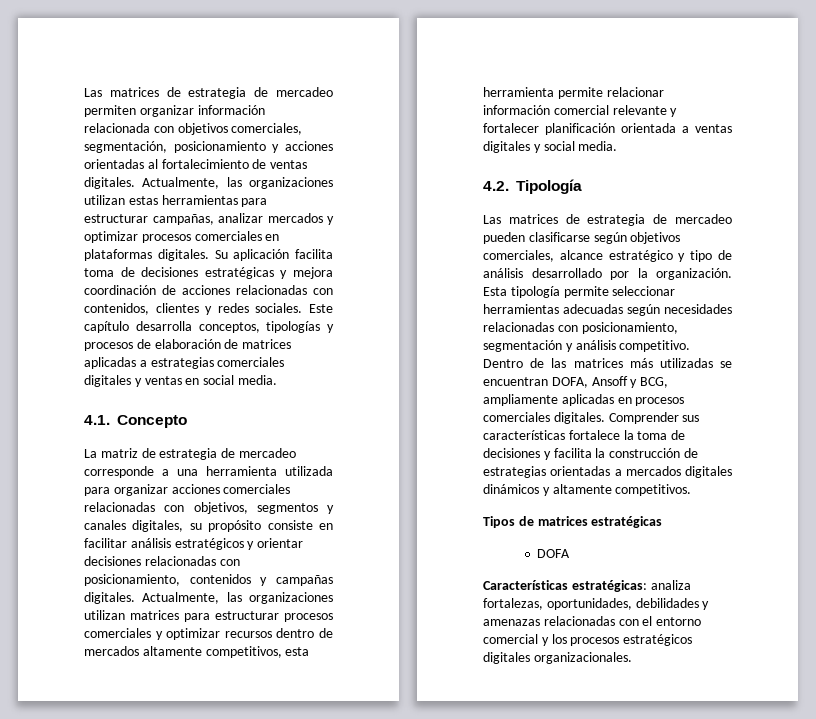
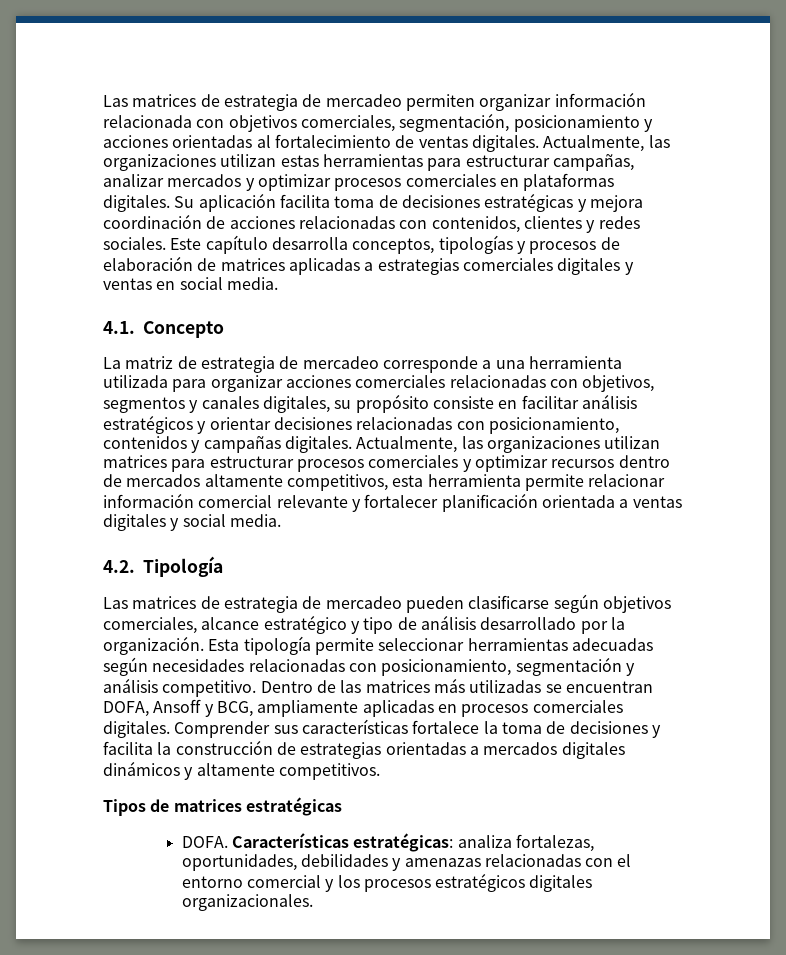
- DOFA
- Características estratégicas: analiza fortalezas, oportunidades, debilidades y amenazas relacionadas con el entorno comercial y los procesos estratégicos digitales organizacionales.
+ DOFA. Características estratégicas: analiza fortalezas, oportunidades, debilidades y amenazas relacionadas con el entorno comercial y los procesos estratégicos digitales organizacionales.

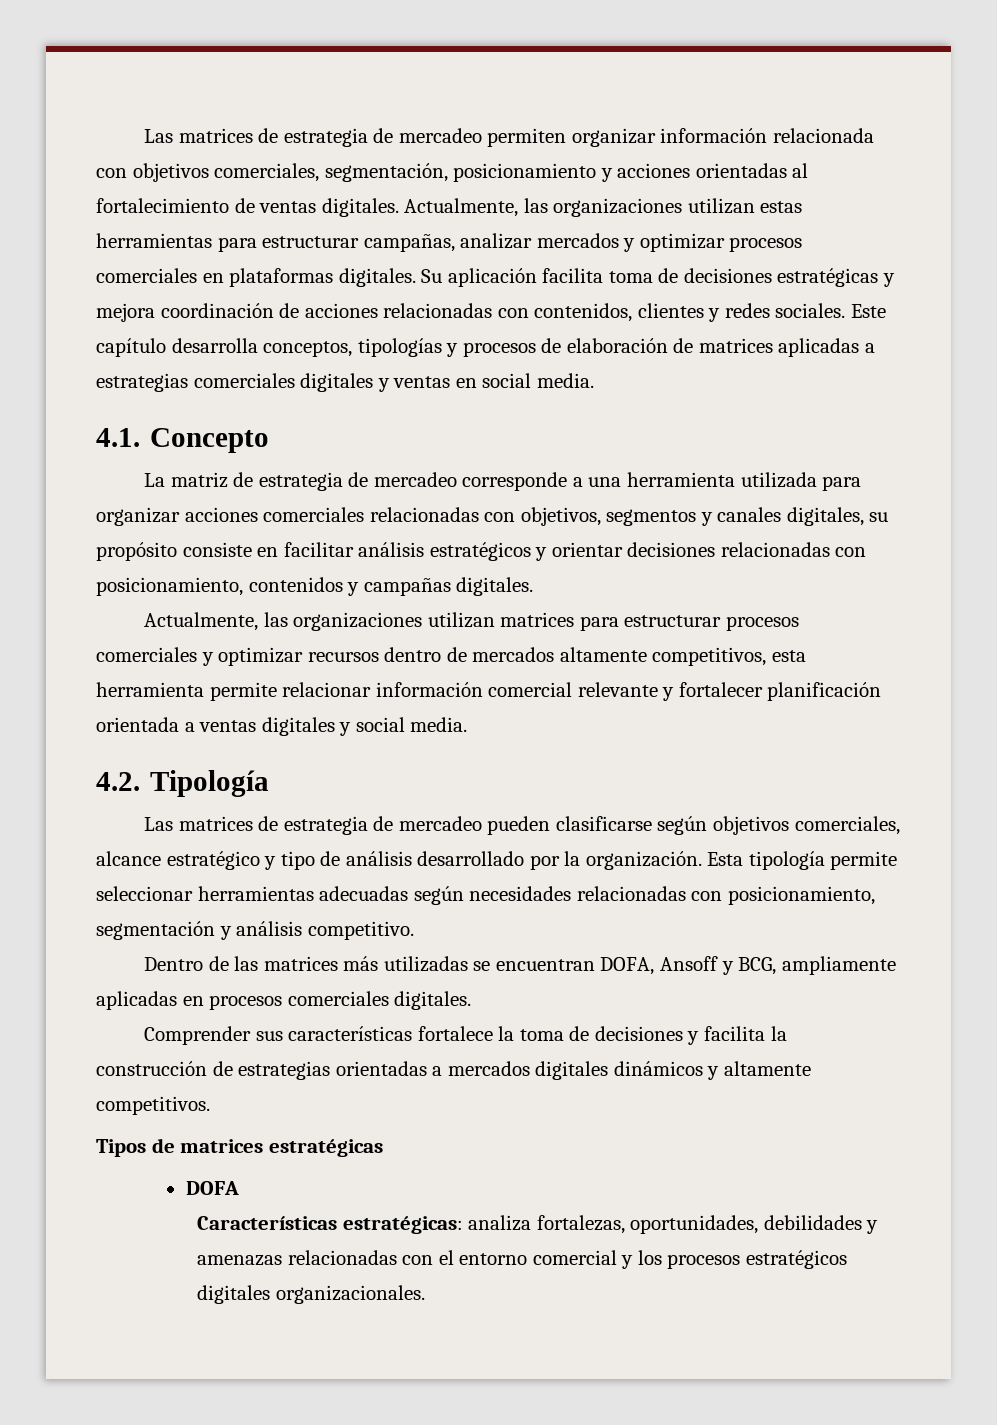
- La matriz de estrategia de mercadeo corresponde a una herramienta utilizada para organizar acciones comerciales relacionadas con objetivos, segmentos y canales digitales, su propósito consiste en facilitar análisis estratégicos y orientar decisiones relacionadas con posicionamiento, contenidos y campañas digitales. Actualmente, las organizaciones utilizan matrices para estructurar procesos comerciales y optimizar recursos dentro de mercados altamente competitivos, esta herramienta permite relacionar información comercial relevante y fortalecer planificación orientada a ventas digitales y social media.
+ La matriz de estrategia de mercadeo corresponde a una herramienta utilizada para organizar acciones comerciales relacionadas con objetivos, segmentos y canales digitales, su propósito consiste en facilitar análisis estratégicos y orientar decisiones relacionadas con posicionamiento, contenidos y campañas digitales.
+ Actualmente, las organizaciones utilizan matrices para estructurar procesos comerciales y optimizar recursos dentro de mercados altamente competitivos, esta herramienta permite relacionar información comercial relevante y fortalecer planificación orientada a ventas digitales y social media.
- Esta tipología permite seleccionar herramientas adecuadas según necesidades relacionadas con posicionamiento, segmentación y análisis competitivo. Dentro de las matrices más utilizadas se encuentran DOFA, Ansoff y BCG, ampliamente aplicadas en procesos comerciales digitales. Comprender sus características fortalece la toma de decisiones y facilita la construcción de estrategias orientadas a mercados digitales dinámicos y altamente competitivos.
+ Esta tipología permite seleccionar herramientas adecuadas según necesidades relacionadas con posicionamiento, segmentación y análisis competitivo.
+ Dentro de las matrices más utilizadas se encuentran DOFA, Ansoff y BCG, ampliamente aplicadas en procesos comerciales digitales.
+ Comprender sus características fortalece la toma de decisiones y facilita la construcción de estrategias orientadas a mercados digitales dinámicos y altamente competitivos.
- DOFA. Características estratégicas: analiza fortalezas, oportunidades, debilidades y amenazas relacionadas con el entorno comercial y los procesos estratégicos digitales organizacionales.
+ DOFA
+ Características estratégicas: analiza fortalezas, oportunidades, debilidades y amenazas relacionadas con el entorno comercial y los procesos estratégicos digitales organizacionales.

